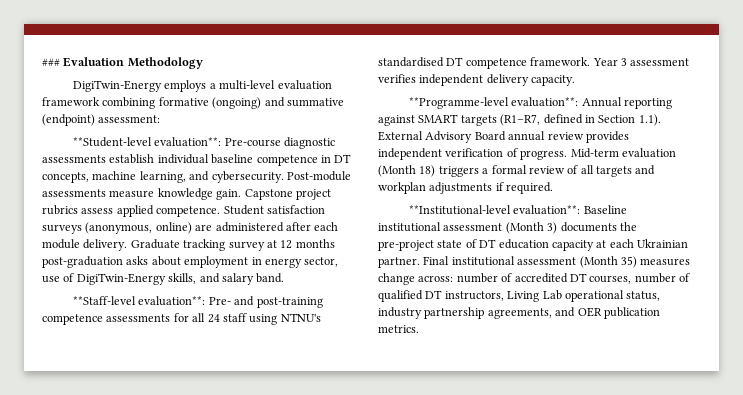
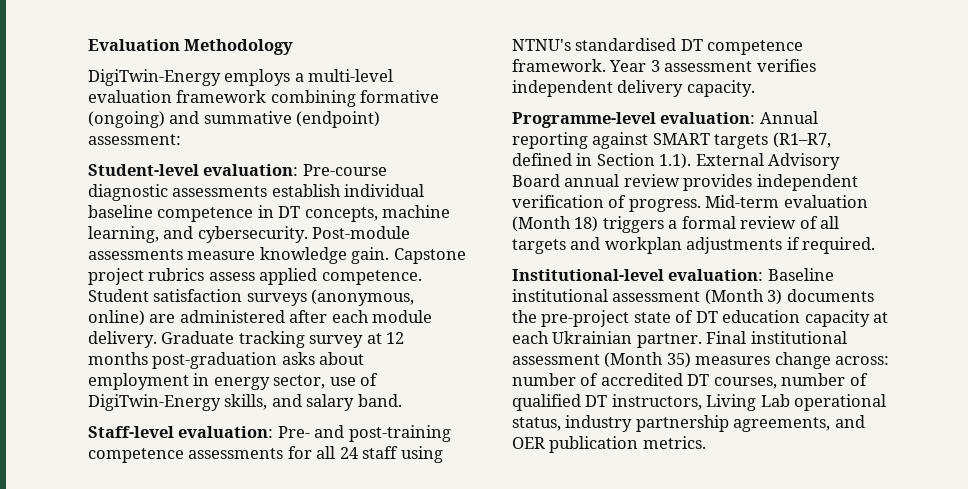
- ### Evaluation Methodology
+ Evaluation Methodology
- **Student-level evaluation**: Pre-course diagnostic assessments establish individual baseline competence in DT concepts, machine learning, and cybersecurity.
+ Student-level evaluation: Pre-course diagnostic assessments establish individual baseline competence in DT concepts, machine learning, and cybersecurity.
- **Staff-level evaluation**: Pre- and post-training competence assessments for all 24 staff using NTNU's standardised DT competence framework.
+ Staff-level evaluation: Pre- and post-training competence assessments for all 24 staff using NTNU's standardised DT competence framework.
- **Programme-level evaluation**: Annual reporting against SMART targets (R1–R7, defined in Section 1.1). External Advisory Board annual review provides independent verification of progress.
+ Programme-level evaluation: Annual reporting against SMART targets (R1–R7, defined in Section 1.1). External Advisory Board annual review provides independent verification of progress.
- **Institutional-level evaluation**: Baseline institutional assessment (Month 3) documents the pre-project state of DT education capacity at each Ukrainian partner.
+ Institutional-level evaluation: Baseline institutional assessment (Month 3) documents the pre-project state of DT education capacity at each Ukrainian partner.

